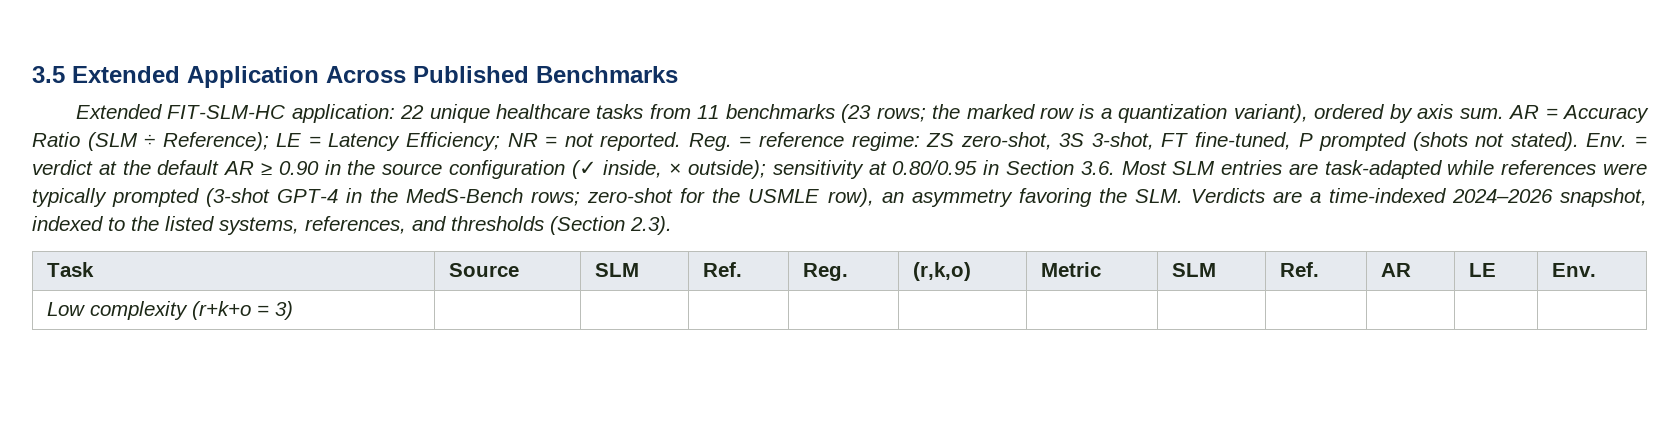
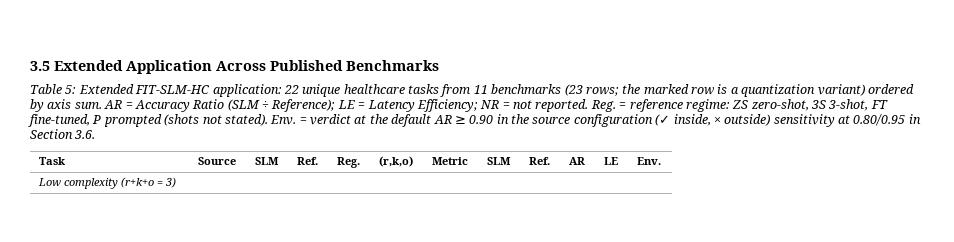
- Extended FIT-SLM-HC application: 22 unique healthcare tasks from 11 benchmarks (23 rows; the marked row is a quantization variant), ordered by axis sum.
+ Table 5: Extended FIT-SLM-HC application: 22 unique healthcare tasks from 11 benchmarks (23 rows; the marked row is a quantization variant) ordered by axis sum.
- Env. = verdict at the default AR ≥ 0.90 in the source configuration (✓ inside, × outside); sensitivity at 0.80/0.95 in Section 3.6. Most SLM entries are task-adapted while references were typically prompted (3-shot GPT-4 in the MedS-Bench rows; zero-shot for the USMLE row), an asymmetry favoring the SLM. Verdicts are a time-indexed 2024–2026 snapshot, indexed to the listed systems, references, and thresholds (Section 2.3).
+ Env. = verdict at the default AR ≥ 0.90 in the source configuration (✓ inside, × outside) sensitivity at 0.80/0.95 in Section 3.6.

